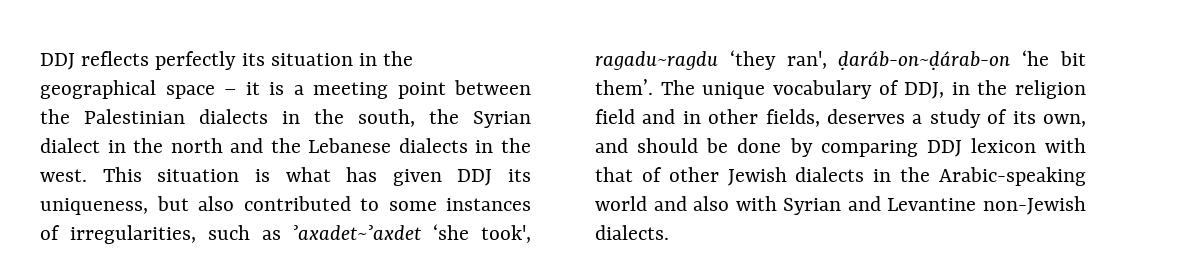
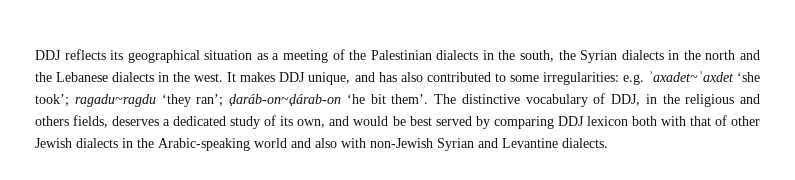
- DDJ reflects perfectly its situation in the geographical space – it is a meeting point between the Palestinian dialects in the south, the Syrian dialect in the north and the Lebanese dialects in the west.
+ DDJ reflects its geographical situation as a meeting of the Palestinian dialects in the south, the Syrian dialects in the north and the Lebanese dialects in the west.
- This situation is what has given DDJ its uniqueness, but also contributed to some instances of irregularities, such as ʾaxadet~ʾaxdet ‘she took', ragadu~ragdu ‘they ran', ḍaráb-on~ḍárab-on ‘he bit them’.
+ It makes DDJ unique, and has also contributed to some irregularities: e.g. ʾaxadet~ʾaxdet ‘she took’; ragadu~ragdu ‘they ran’; ḍaráb-on~ḍárab-on ‘he bit them’.
- The unique vocabulary of DDJ, in the religion field and in other fields, deserves a study of its own, and should be done by comparing DDJ lexicon with that of other Jewish dialects in the Arabic-speaking world and also with Syrian and Levantine non-Jewish dialects.
+ The distinctive vocabulary of DDJ, in the religious and others fields, deserves a dedicated study of its own, and would be best served by comparing DDJ lexicon both with that of other Jewish dialects in the Arabic-speaking world and also with non-Jewish Syrian and Levantine dialects.

